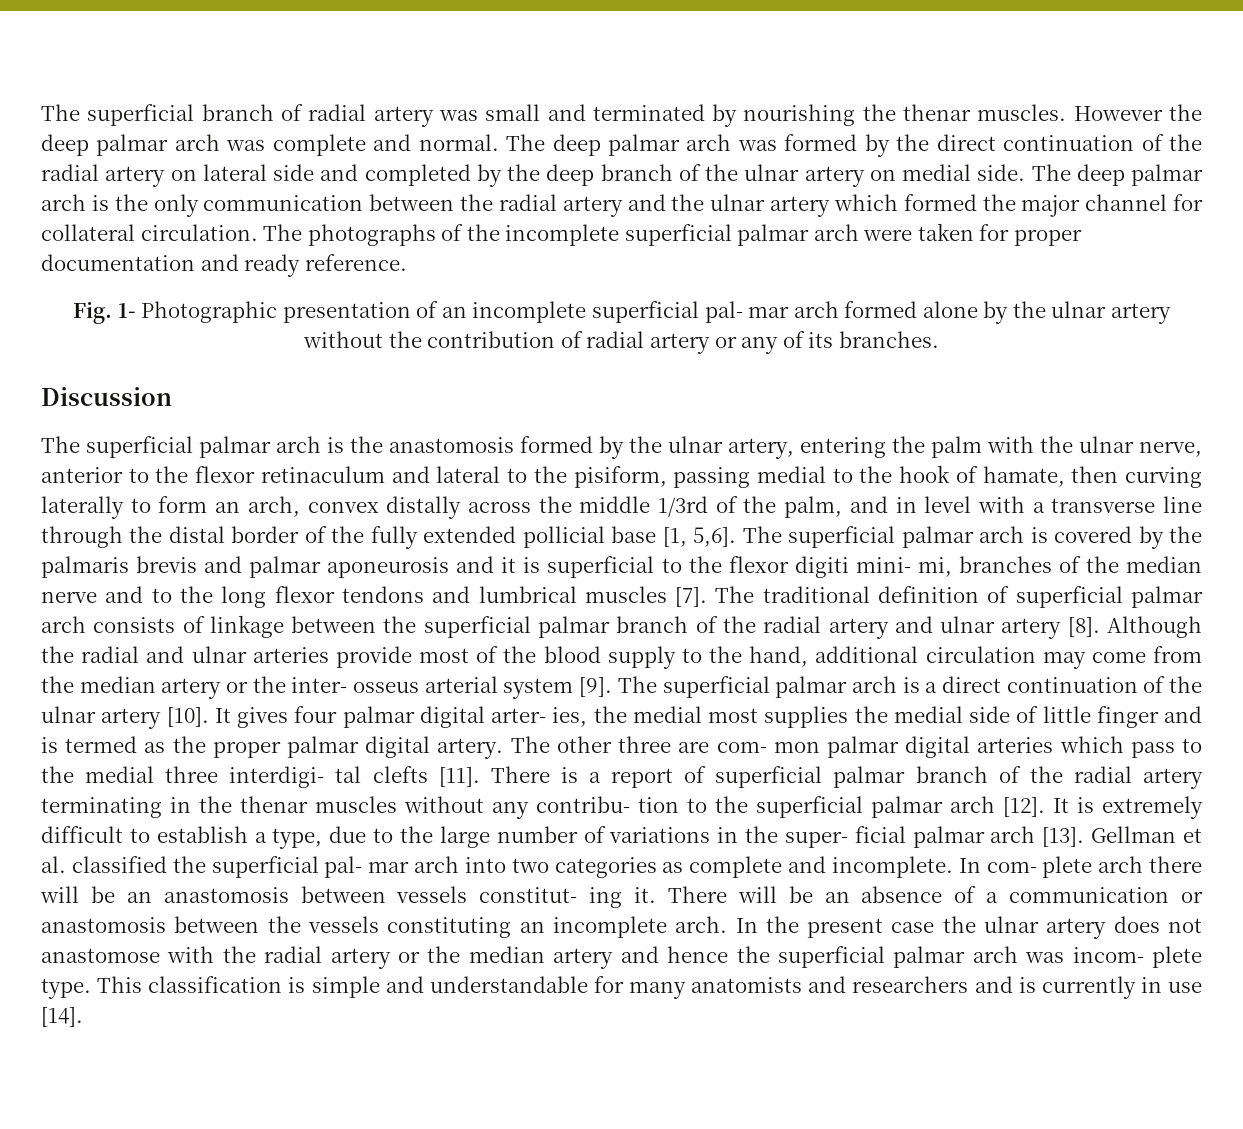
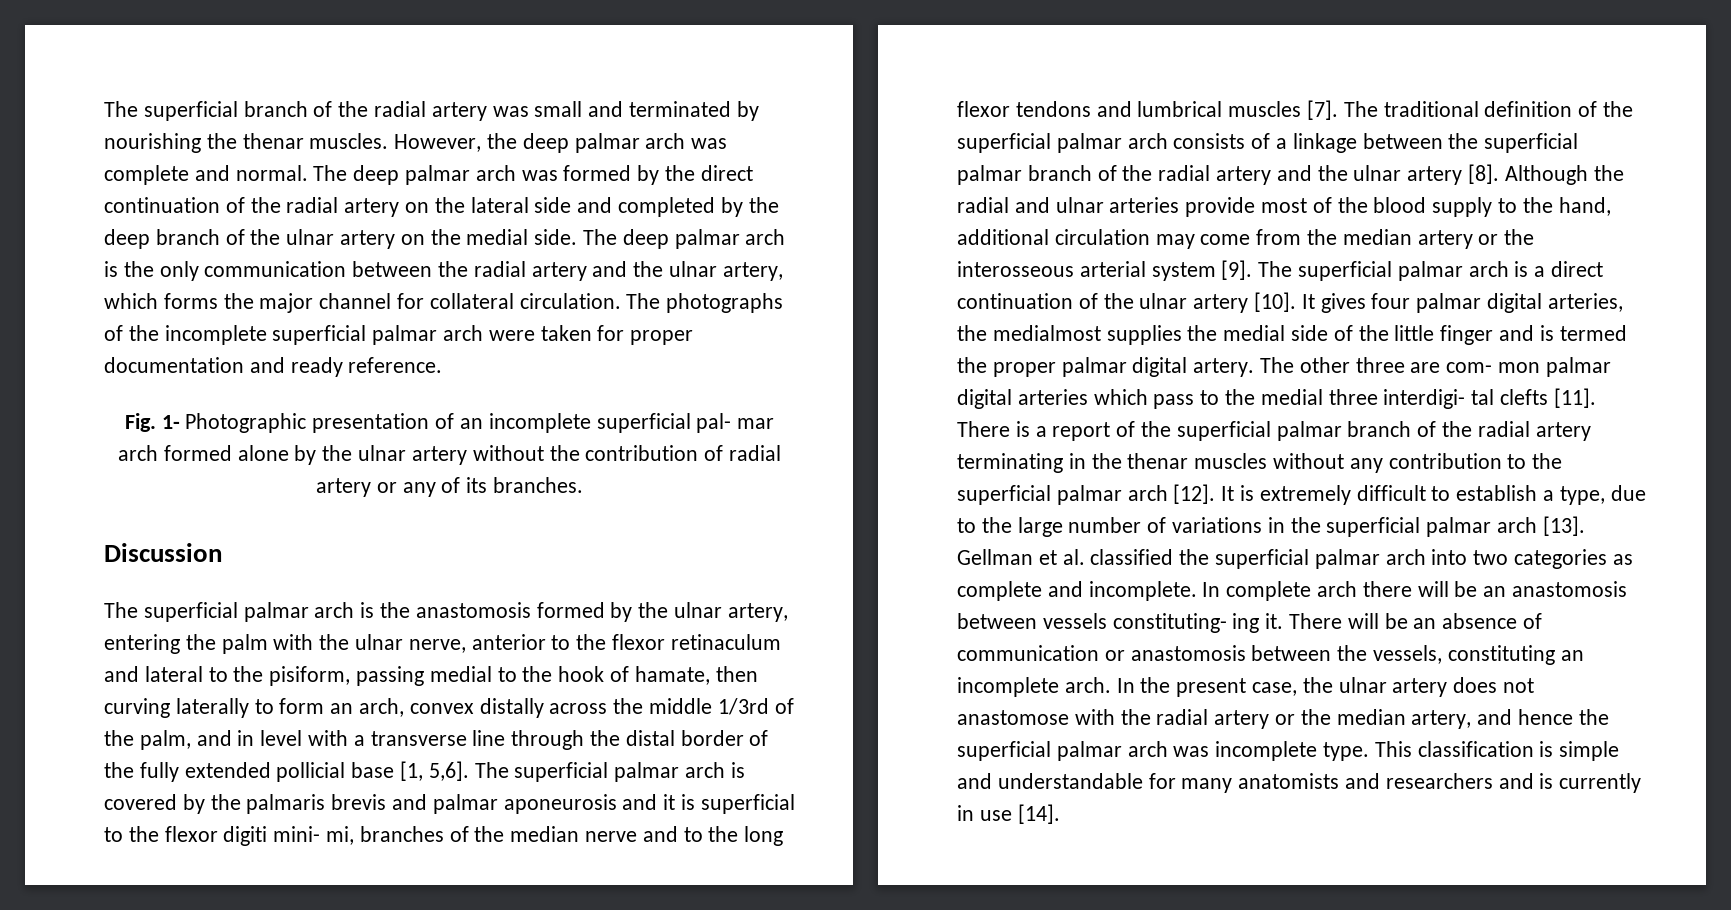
- The superficial branch of radial artery was small and terminated by nourishing the thenar muscles.
+ The superficial branch of the radial artery was small and terminated by nourishing the thenar muscles.
- However the deep palmar arch was complete and normal.
+ However, the deep palmar arch was complete and normal.
- The deep palmar arch was formed by the direct continuation of the radial artery on lateral side and completed by the deep branch of the ulnar artery on medial side.
+ The deep palmar arch was formed by the direct continuation of the radial artery on the lateral side and completed by the deep branch of the ulnar artery on the medial side.
- The deep palmar arch is the only communication between the radial artery and the ulnar artery which formed the major channel for collateral circulation.
+ The deep palmar arch is the only communication between the radial artery and the ulnar artery, which forms the major channel for collateral circulation.
- The traditional definition of superficial palmar arch consists of linkage between the superficial palmar branch of the radial artery and ulnar artery [8].
+ The traditional definition of the superficial palmar arch consists of a linkage between the superficial palmar branch of the radial artery and the ulnar artery [8].
- Although the radial and ulnar arteries provide most of the blood supply to the hand, additional circulation may come from the median artery or the inter- osseus arterial system [9].
+ Although the radial and ulnar arteries provide most of the blood supply to the hand, additional circulation may come from the median artery or the interosseous arterial system [9].
- It gives four palmar digital arter- ies, the medial most supplies the medial side of little finger and is termed as the proper palmar digital artery.
+ It gives four palmar digital arteries, the medialmost supplies the medial side of the little finger and is termed the proper palmar digital artery.
- There is a report of superficial palmar branch of the radial artery terminating in the thenar muscles without any contribu- tion to the superficial palmar arch [12].
+ There is a report of the superficial palmar branch of the radial artery terminating in the thenar muscles without any contribution to the superficial palmar arch [12].
- It is extremely difficult to establish a type, due to the large number of variations in the super- ficial palmar arch [13].
+ It is extremely difficult to establish a type, due to the large number of variations in the superficial palmar arch [13].
- Gellman et al. classified the superficial pal- mar arch into two categories as complete and incomplete.
+ Gellman et al. classified the superficial palmar arch into two categories as complete and incomplete.
- In com- plete arch there will be an anastomosis between vessels constitut- ing it.
+ In complete arch there will be an anastomosis between vessels constituting- ing it.
- There will be an absence of a communication or anastomosis between the vessels constituting an incomplete arch.
+ There will be an absence of communication or anastomosis between the vessels, constituting an incomplete arch.
- In the present case the ulnar artery does not anastomose with the radial artery or the median artery and hence the superficial palmar arch was incom- plete type.
+ In the present case, the ulnar artery does not anastomose with the radial artery or the median artery, and hence the superficial palmar arch was incomplete type.

